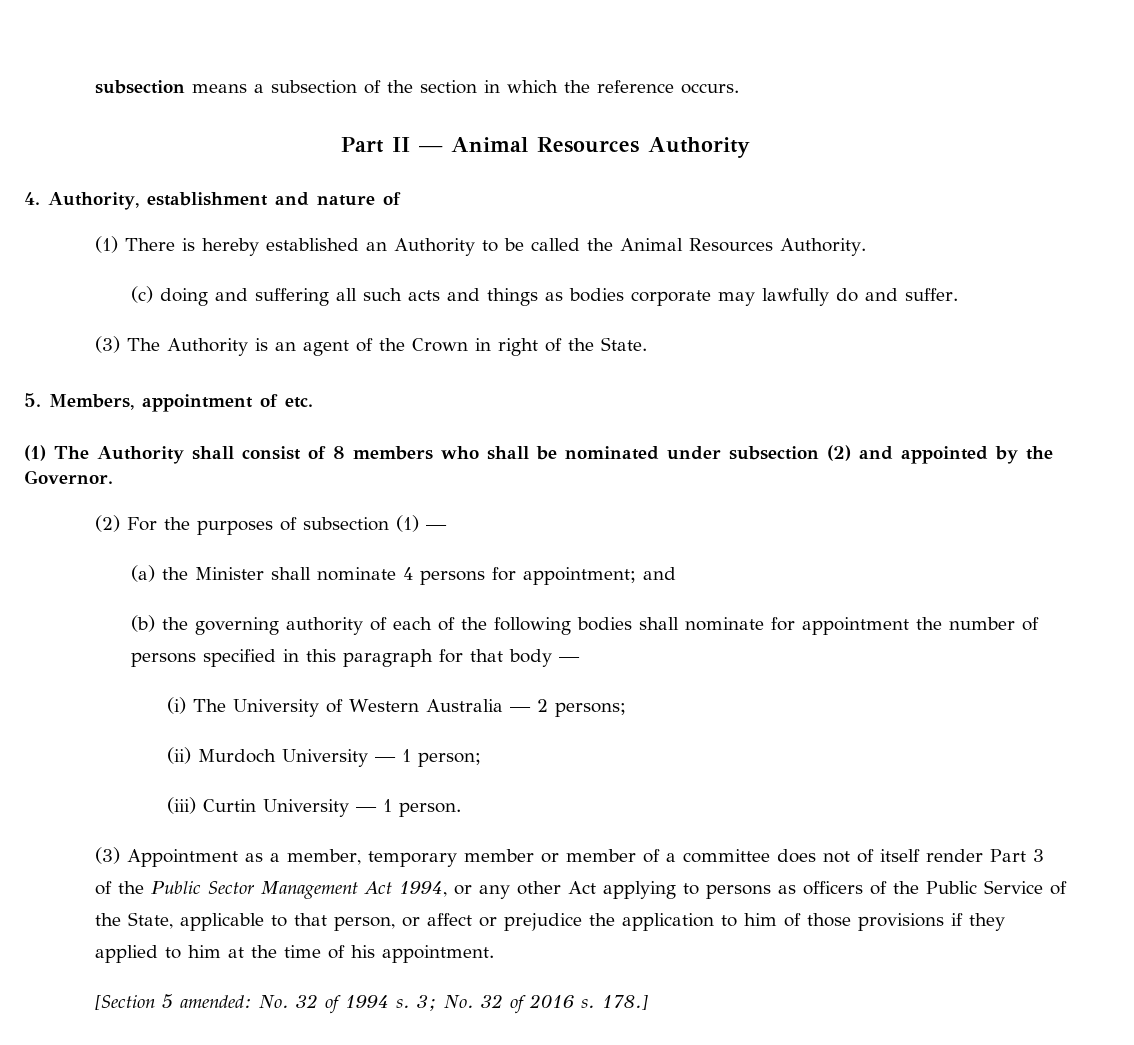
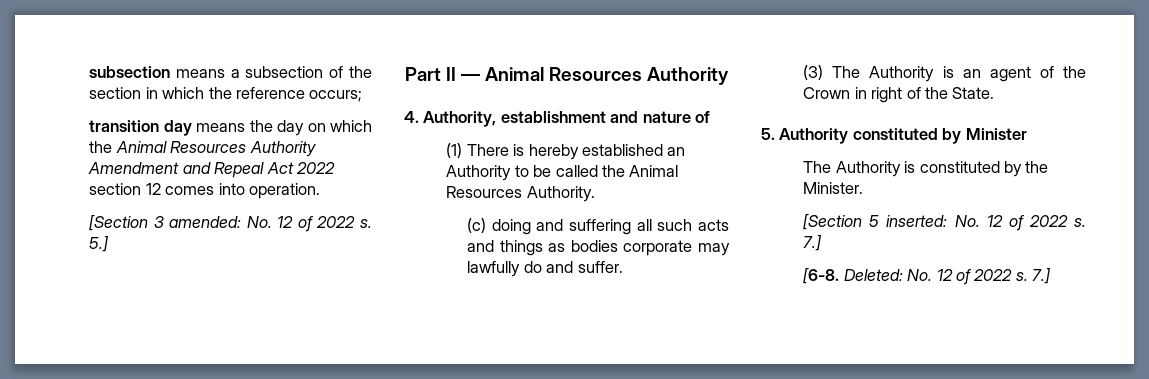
- subsection means a subsection of the section in which the reference occurs.
+ subsection means a subsection of the section in which the reference occurs;
+ transition day means the day on which the Animal Resources Authority Amendment and Repeal Act 2022 section 12 comes into operation.
+ [Section 3 amended: No. 12 of 2022 s. 5.]
- 5. Members, appointment of etc.
- (1) The Authority shall consist of 8 members who shall be nominated under subsection (2) and appointed by the Governor.
- (2) For the purposes of subsection (1) —
- (a) the Minister shall nominate 4 persons for appointment; and
- (b) the governing authority of each of the following bodies shall nominate for appointment the number of persons specified in this paragraph for that body —
- (i) The University of Western Australia — 2 persons;
- (ii) Murdoch University — 1 person;
- (iii) Curtin University — 1 person.
- (3) Appointment as a member, temporary member or member of a committee does not of itself render Part 3 of the Public Sector Management Act 1994, or any other Act applying to persons as officers of the Public Service of the State, applicable to that person, or affect or prejudice the application to him of those provisions if they applied to him at the time of his appointment.
- [Section 5 amended: No. 32 of 1994 s. 3; No. 32 of 2016 s. 178.]
+ 5. Authority constituted by Minister
+ The Authority is constituted by the Minister.
+ [Section 5 inserted: No. 12 of 2022 s. 7.]
+ [6-8. Deleted: No. 12 of 2022 s. 7.]

